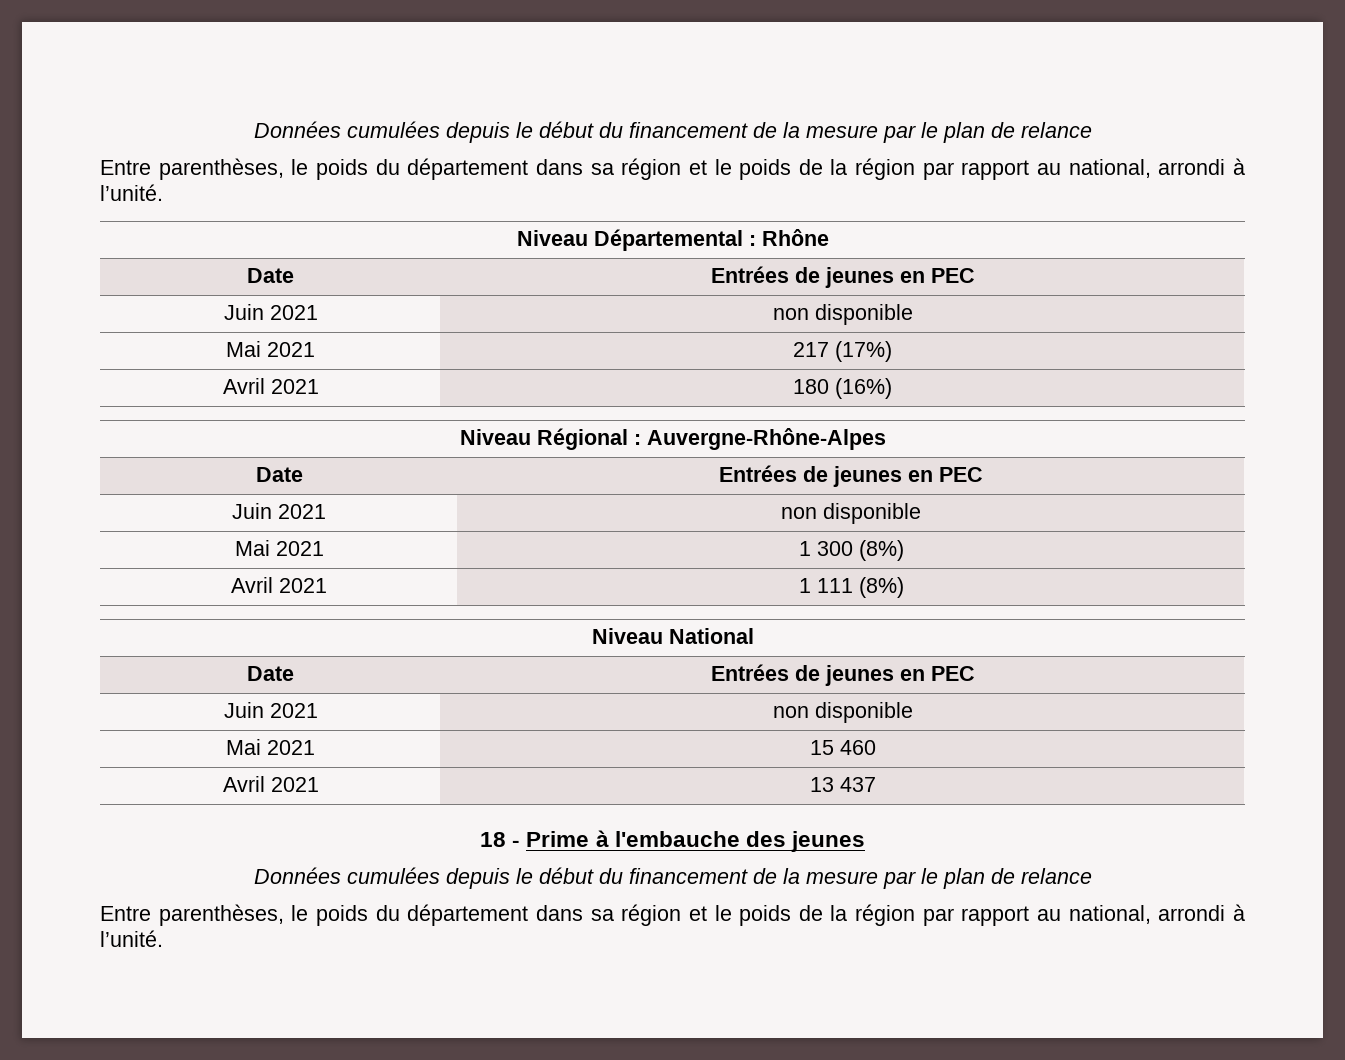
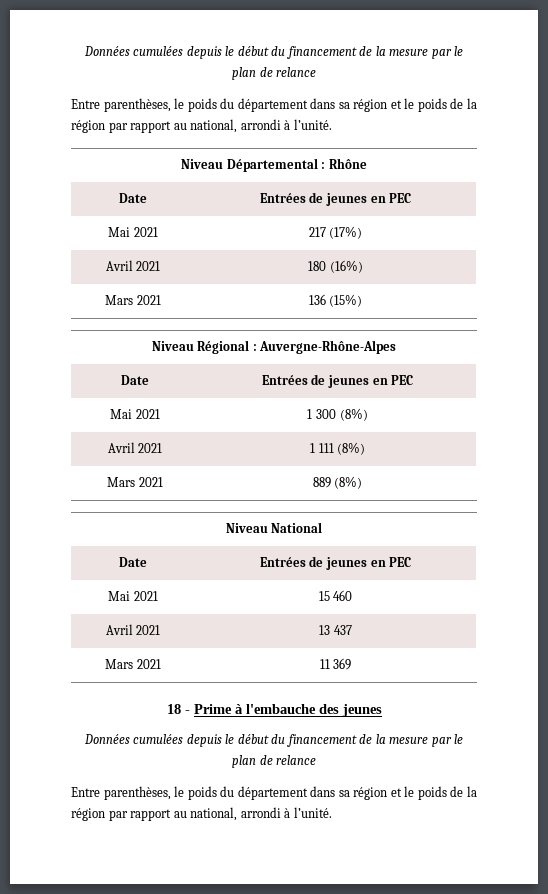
  Niveau Départemental : Rhône
  Date | Entrées de jeunes en PEC
- Juin 2021 | non disponible
+ Mars 2021 | 136 (15%)
  Niveau Régional : Auvergne-Rhône-Alpes
  Date | Entrées de jeunes en PEC
- Juin 2021 | non disponible
+ Mars 2021 | 889 (8%)
  Niveau National
  Date | Entrées de jeunes en PEC
- Juin 2021 | non disponible
+ Mars 2021 | 11 369

